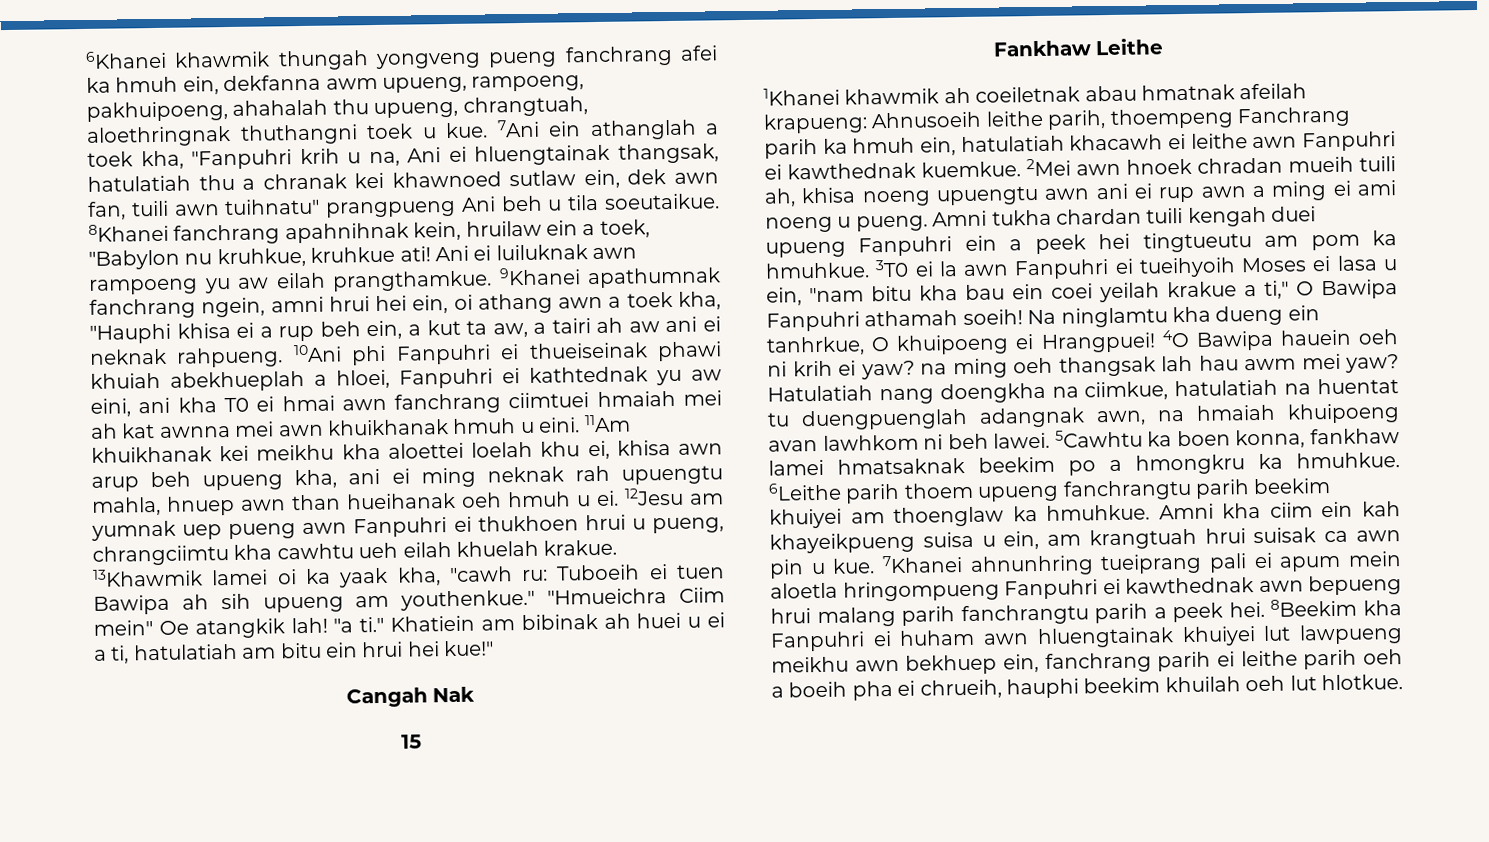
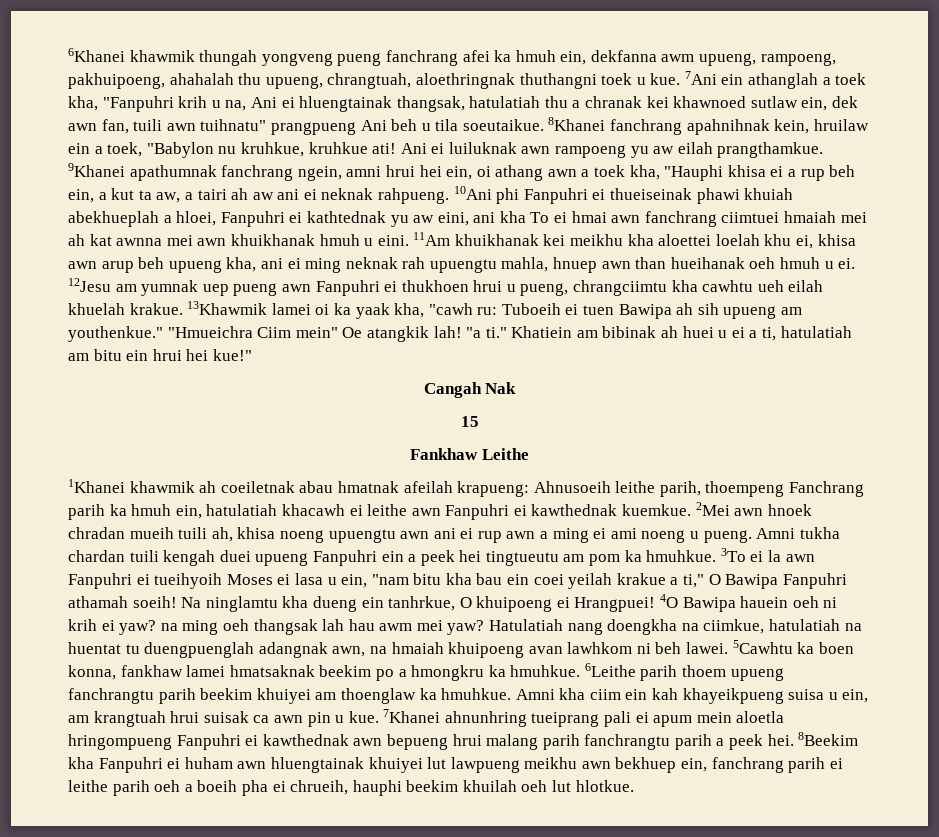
- 10Ani phi Fanpuhri ei thueiseinak phawi khuiah abekhueplah a hloei, Fanpuhri ei kathtednak yu aw eini, ani kha T0 ei hmai awn fanchrang ciimtuei hmaiah mei ah kat awnna mei awn khuikhanak hmuh u eini.
+ 10Ani phi Fanpuhri ei thueiseinak phawi khuiah abekhueplah a hloei, Fanpuhri ei kathtednak yu aw eini, ani kha To ei hmai awn fanchrang ciimtuei hmaiah mei ah kat awnna mei awn khuikhanak hmuh u eini.
- 3T0 ei la awn Fanpuhri ei tueihyoih Moses ei lasa u ein, "nam bitu kha bau ein coei yeilah krakue a ti," O Bawipa Fanpuhri athamah soeih!
+ 3To ei la awn Fanpuhri ei tueihyoih Moses ei lasa u ein, "nam bitu kha bau ein coei yeilah krakue a ti," O Bawipa Fanpuhri athamah soeih!

